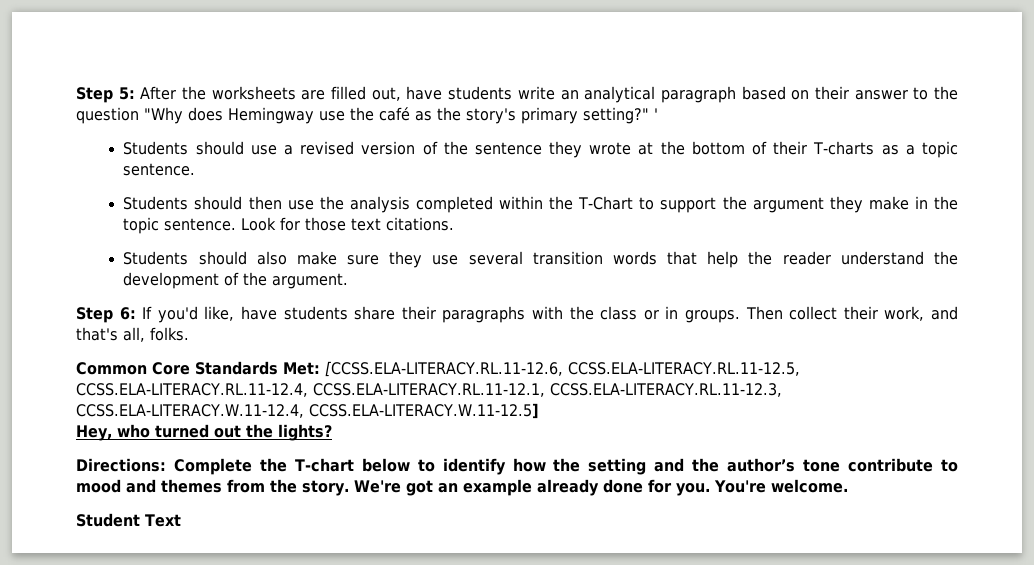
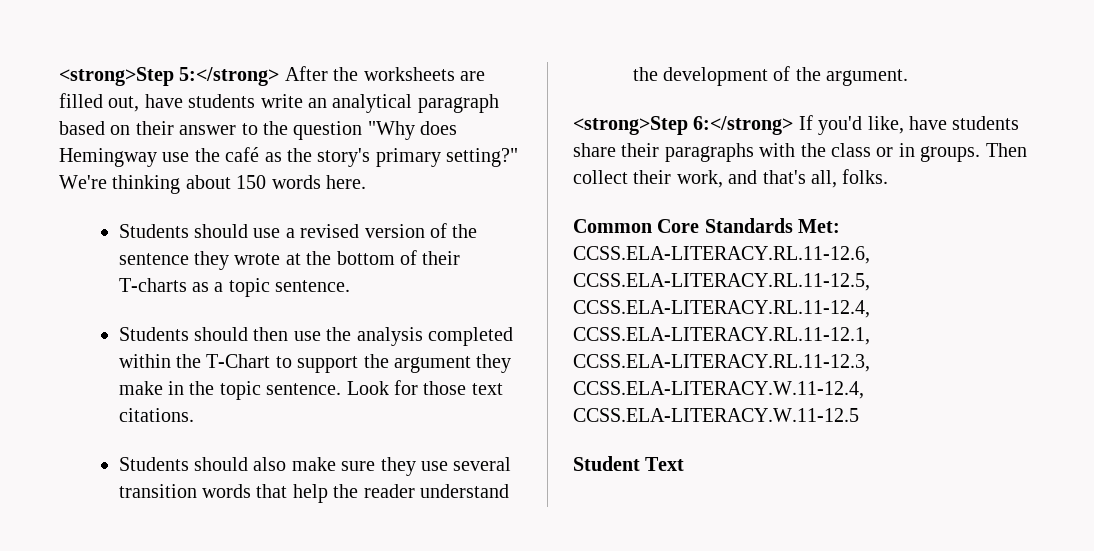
- Step 5: After the worksheets are filled out, have students write an analytical paragraph based on their answer to the question "Why does Hemingway use the café as the story's primary setting?"
+ <strong>Step 5:</strong> After the worksheets are filled out, have students write an analytical paragraph based on their answer to the question "Why does Hemingway use the café as the story's primary setting?"
- '
+ We're thinking about 150 words here.
- Step 6: If you'd like, have students share their paragraphs with the class or in groups.
+ <strong>Step 6:</strong> If you'd like, have students share their paragraphs with the class or in groups.
- Common Core Standards Met: [CCSS.ELA-LITERACY.RL.11-12.6, CCSS.ELA-LITERACY.RL.11-12.5, CCSS.ELA-LITERACY.RL.11-12.4, CCSS.ELA-LITERACY.RL.11-12.1, CCSS.ELA-LITERACY.RL.11-12.3, CCSS.ELA-LITERACY.W.11-12.4, CCSS.ELA-LITERACY.W.11-12.5]
- Hey, who turned out the lights?
- Directions: Complete the T-chart below to identify how the setting and the author’s tone contribute to mood and themes from the story. We're got an example already done for you. You're welcome.
+ Common Core Standards Met: CCSS.ELA-LITERACY.RL.11-12.6, CCSS.ELA-LITERACY.RL.11-12.5, CCSS.ELA-LITERACY.RL.11-12.4, CCSS.ELA-LITERACY.RL.11-12.1, CCSS.ELA-LITERACY.RL.11-12.3, CCSS.ELA-LITERACY.W.11-12.4, CCSS.ELA-LITERACY.W.11-12.5

